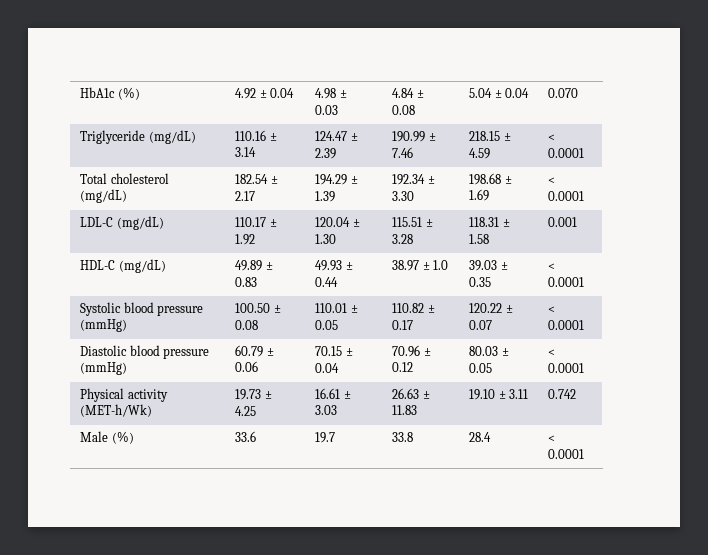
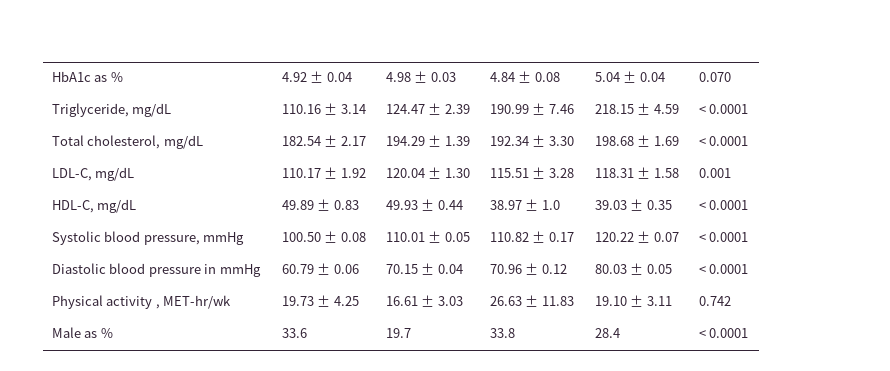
- HbA1c (%) | 4.92 ± 0.04 | 4.98 ± 0.03 | 4.84 ± 0.08 | 5.04 ± 0.04 | 0.070
+ HbA1c as % | 4.92 ± 0.04 | 4.98 ± 0.03 | 4.84 ± 0.08 | 5.04 ± 0.04 | 0.070
- Triglyceride (mg/dL) | 110.16 ± 3.14 | 124.47 ± 2.39 | 190.99 ± 7.46 | 218.15 ± 4.59 | < 0.0001
+ Triglyceride, mg/dL | 110.16 ± 3.14 | 124.47 ± 2.39 | 190.99 ± 7.46 | 218.15 ± 4.59 | < 0.0001
- Total cholesterol (mg/dL) | 182.54 ± 2.17 | 194.29 ± 1.39 | 192.34 ± 3.30 | 198.68 ± 1.69 | < 0.0001
+ Total cholesterol, mg/dL | 182.54 ± 2.17 | 194.29 ± 1.39 | 192.34 ± 3.30 | 198.68 ± 1.69 | < 0.0001
- LDL-C (mg/dL) | 110.17 ± 1.92 | 120.04 ± 1.30 | 115.51 ± 3.28 | 118.31 ± 1.58 | 0.001
+ LDL-C, mg/dL | 110.17 ± 1.92 | 120.04 ± 1.30 | 115.51 ± 3.28 | 118.31 ± 1.58 | 0.001
- HDL-C (mg/dL) | 49.89 ± 0.83 | 49.93 ± 0.44 | 38.97 ± 1.0 | 39.03 ± 0.35 | < 0.0001
+ HDL-C, mg/dL | 49.89 ± 0.83 | 49.93 ± 0.44 | 38.97 ± 1.0 | 39.03 ± 0.35 | < 0.0001
- Systolic blood pressure (mmHg) | 100.50 ± 0.08 | 110.01 ± 0.05 | 110.82 ± 0.17 | 120.22 ± 0.07 | < 0.0001
+ Systolic blood pressure, mmHg | 100.50 ± 0.08 | 110.01 ± 0.05 | 110.82 ± 0.17 | 120.22 ± 0.07 | < 0.0001
- Diastolic blood pressure (mmHg) | 60.79 ± 0.06 | 70.15 ± 0.04 | 70.96 ± 0.12 | 80.03 ± 0.05 | < 0.0001
+ Diastolic blood pressure in mmHg | 60.79 ± 0.06 | 70.15 ± 0.04 | 70.96 ± 0.12 | 80.03 ± 0.05 | < 0.0001
- Physical activity (MET-h/Wk) | 19.73 ± 4.25 | 16.61 ± 3.03 | 26.63 ± 11.83 | 19.10 ± 3.11 | 0.742
+ Physical activity , MET-hr/wk | 19.73 ± 4.25 | 16.61 ± 3.03 | 26.63 ± 11.83 | 19.10 ± 3.11 | 0.742
- Male (%) | 33.6 | 19.7 | 33.8 | 28.4 | < 0.0001
+ Male as % | 33.6 | 19.7 | 33.8 | 28.4 | < 0.0001

